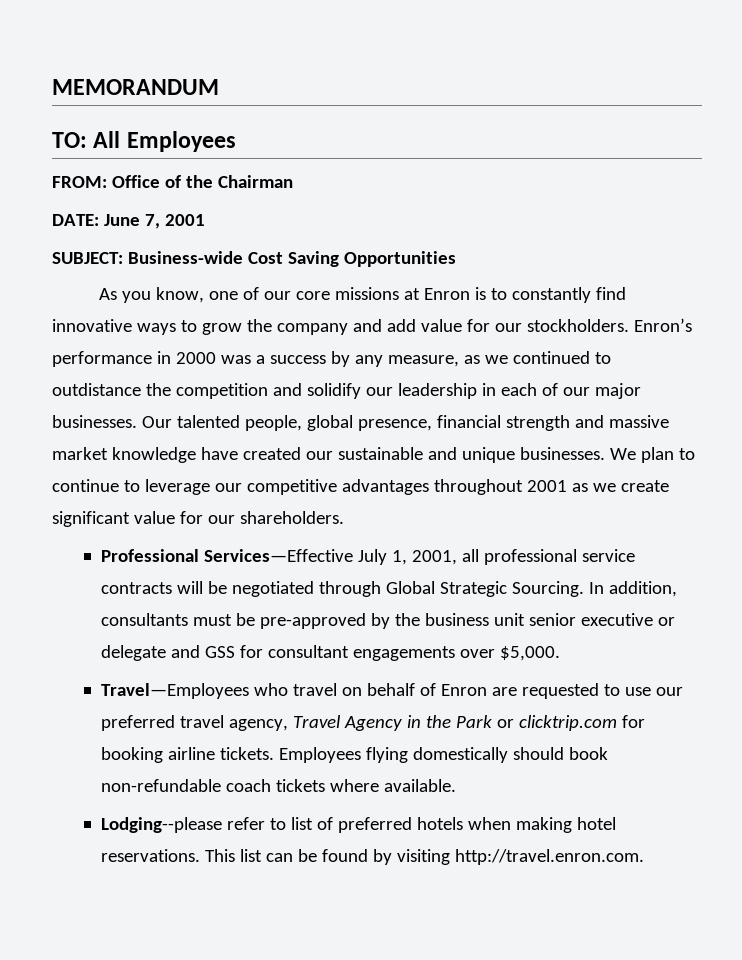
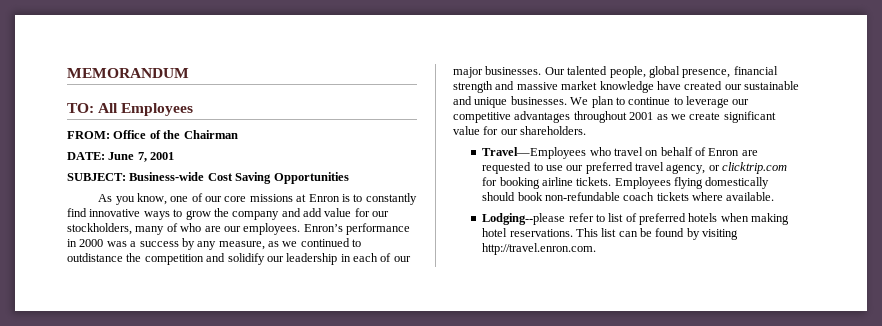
- As you know, one of our core missions at Enron is to constantly find innovative ways to grow the company and add value for our stockholders.
+ As you know, one of our core missions at Enron is to constantly find innovative ways to grow the company and add value for our stockholders, many of who are our employees.
- Professional Services—Effective July 1, 2001, all professional service contracts will be negotiated through Global Strategic Sourcing. In addition, consultants must be pre-approved by the business unit senior executive or delegate and GSS for consultant engagements over $5,000.
- Travel—Employees who travel on behalf of Enron are requested to use our preferred travel agency, Travel Agency in the Park or clicktrip.com for booking airline tickets.
+ Travel—Employees who travel on behalf of Enron are requested to use our preferred travel agency, or clicktrip.com for booking airline tickets.

